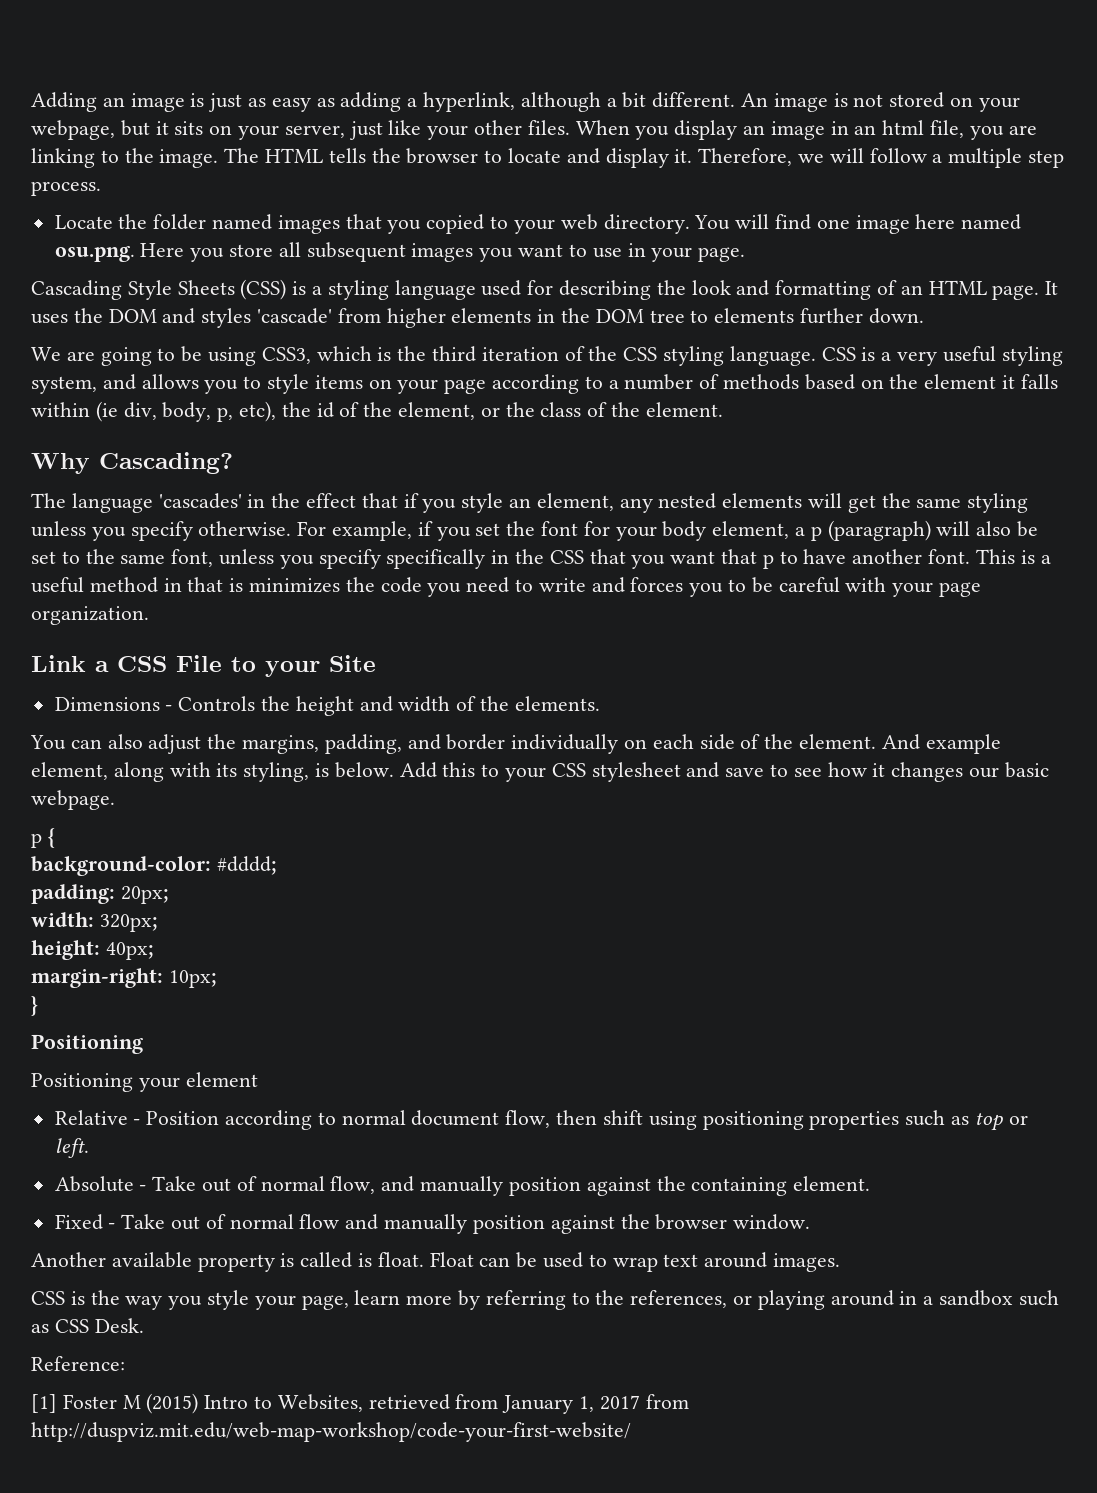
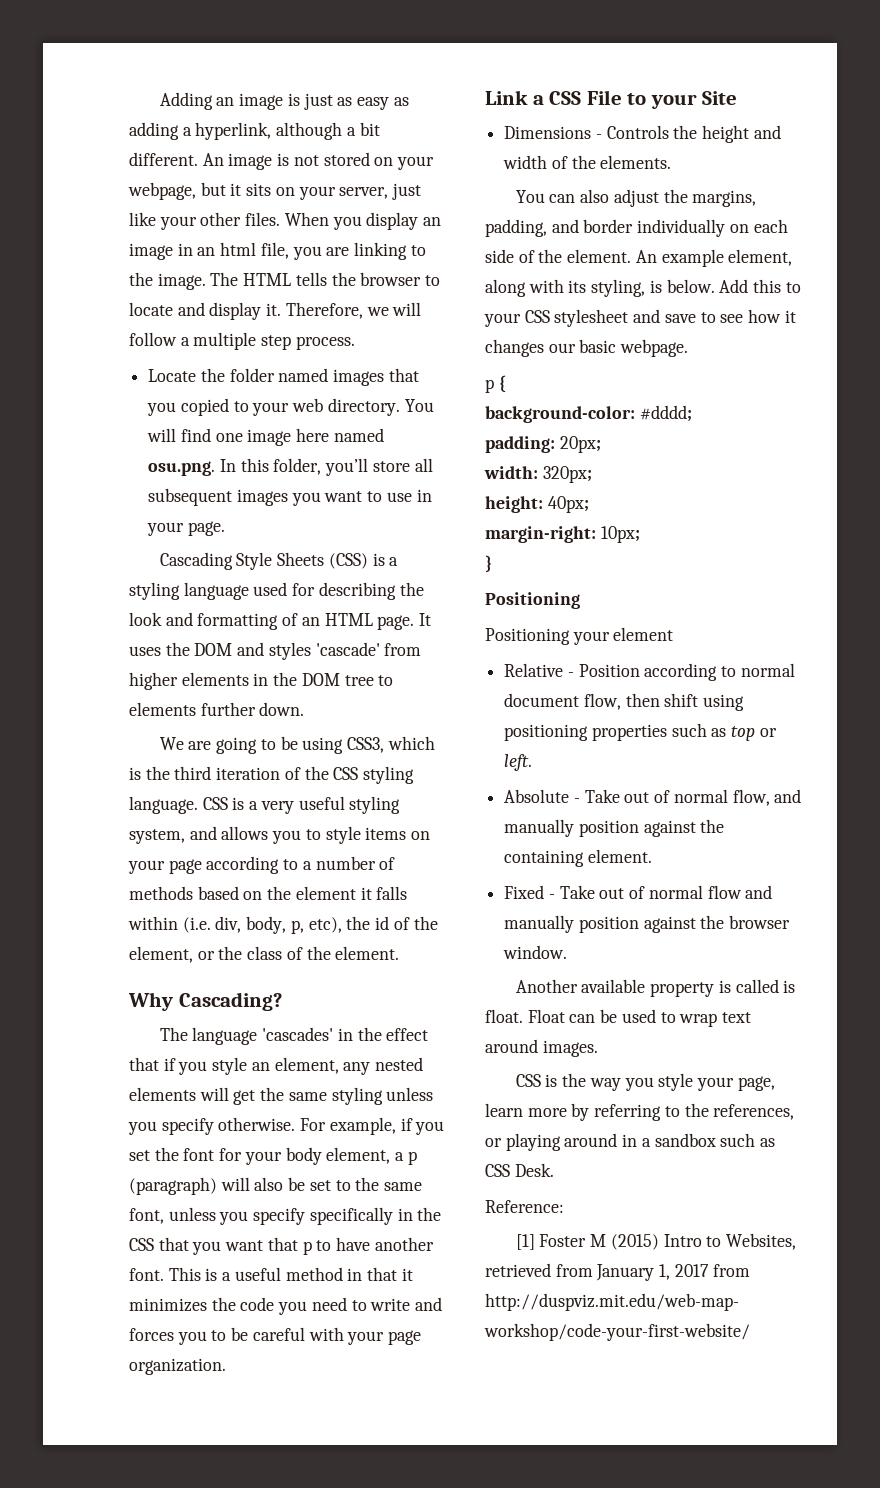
- You will find one image here named osu.png. Here you store all subsequent images you want to use in your page.
+ You will find one image here named osu.png. In this folder, you’ll store all subsequent images you want to use in your page.
- CSS is a very useful styling system, and allows you to style items on your page according to a number of methods based on the element it falls within (ie div, body, p, etc), the id of the element, or the class of the element.
+ CSS is a very useful styling system, and allows you to style items on your page according to a number of methods based on the element it falls within (i.e. div, body, p, etc), the id of the element, or the class of the element.
- This is a useful method in that is minimizes the code you need to write and forces you to be careful with your page organization.
+ This is a useful method in that it minimizes the code you need to write and forces you to be careful with your page organization.
- And example element, along with its styling, is below.
+ An example element, along with its styling, is below.

